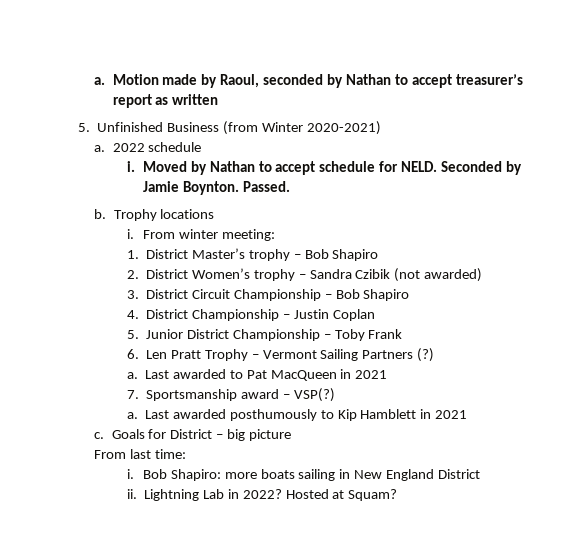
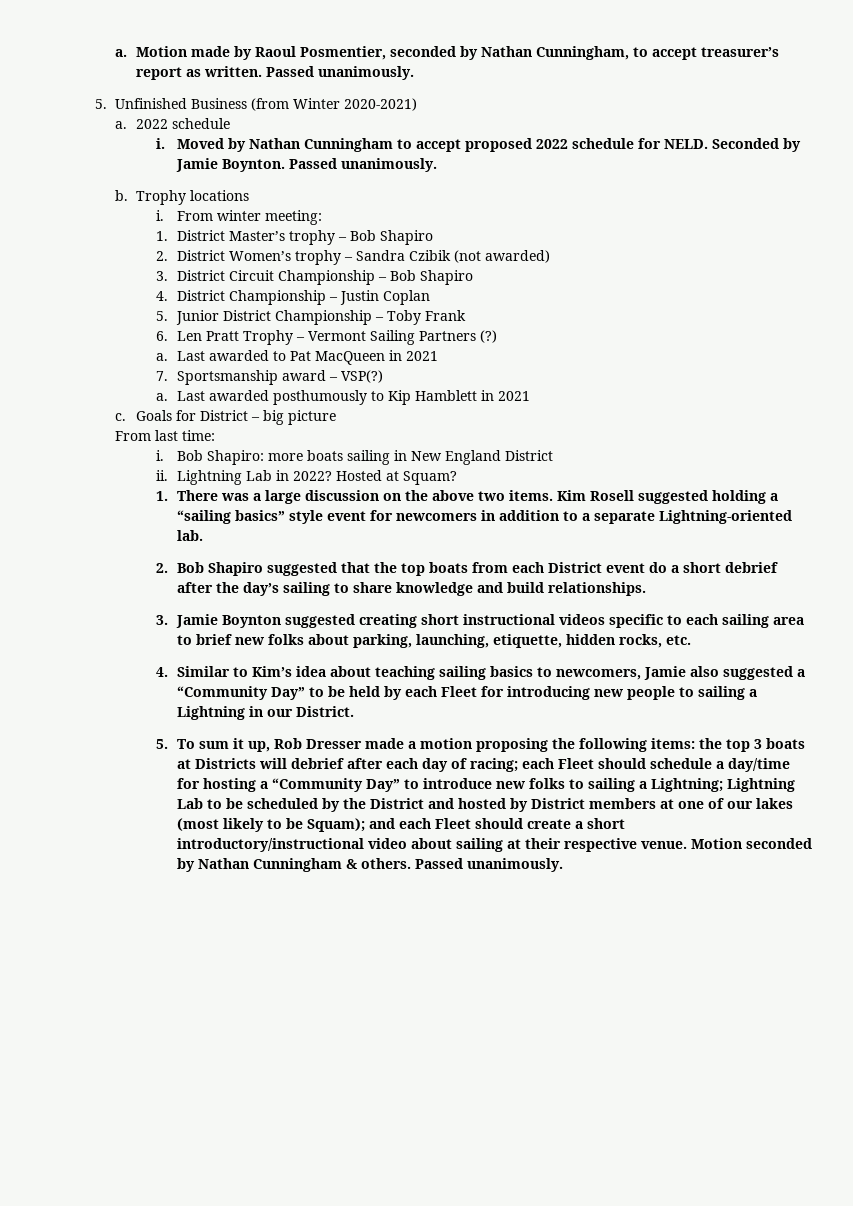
- Motion made by Raoul, seconded by Nathan to accept treasurer’s report as written
+ Motion made by Raoul Posmentier, seconded by Nathan Cunningham, to accept treasurer’s report as written. Passed unanimously.
- Moved by Nathan to accept schedule for NELD.
+ Moved by Nathan Cunningham to accept proposed 2022 schedule for NELD.
- Seconded by Jamie Boynton. Passed.
+ Seconded by Jamie Boynton. Passed unanimously.
+ 1. There was a large discussion on the above two items. Kim Rosell suggested holding a “sailing basics” style event for newcomers in addition to a separate Lightning-oriented lab.
+ 2. Bob Shapiro suggested that the top boats from each District event do a short debrief after the day’s sailing to share knowledge and build relationships.
+ 3. Jamie Boynton suggested creating short instructional videos specific to each sailing area to brief new folks about parking, launching, etiquette, hidden rocks, etc.
+ 4. Similar to Kim’s idea about teaching sailing basics to newcomers, Jamie also suggested a “Community Day” to be held by each Fleet for introducing new people to sailing a Lightning in our District.
+ 5. To sum it up, Rob Dresser made a motion proposing the following items: the top 3 boats at Districts will debrief after each day of racing; each Fleet should schedule a day/time for hosting a “Community Day” to introduce new folks to sailing a Lightning; Lightning Lab to be scheduled by the District and hosted by District members at one of our lakes (most likely to be Squam); and each Fleet should create a short introductory/instructional video about sailing at their respective venue. Motion seconded by Nathan Cunningham & others. Passed unanimously.

